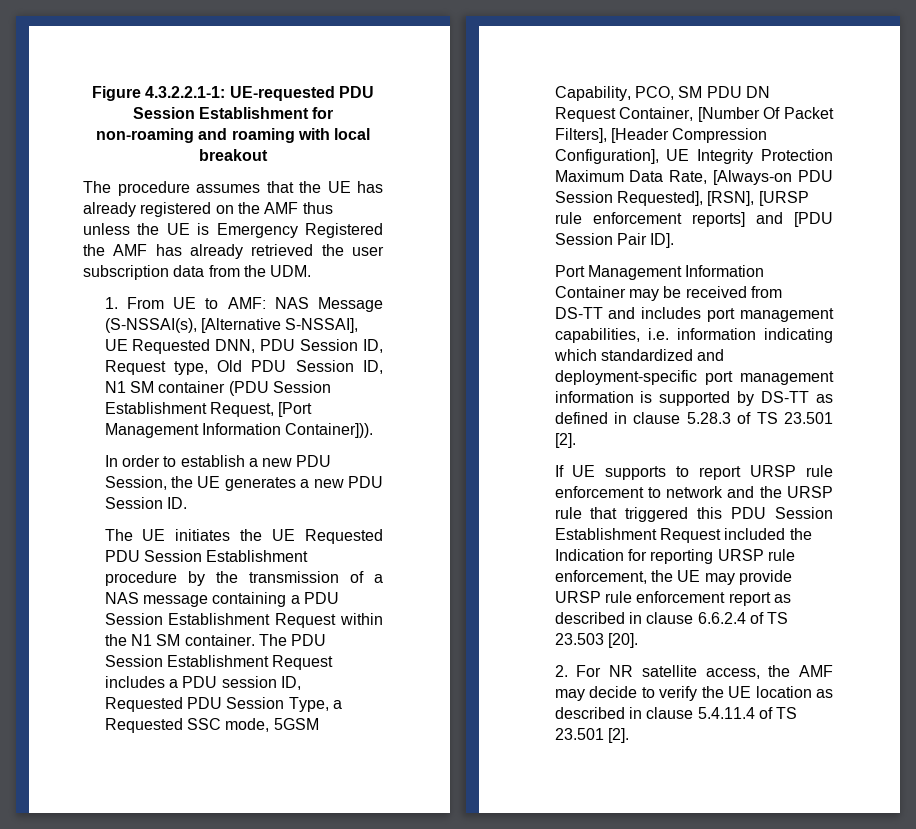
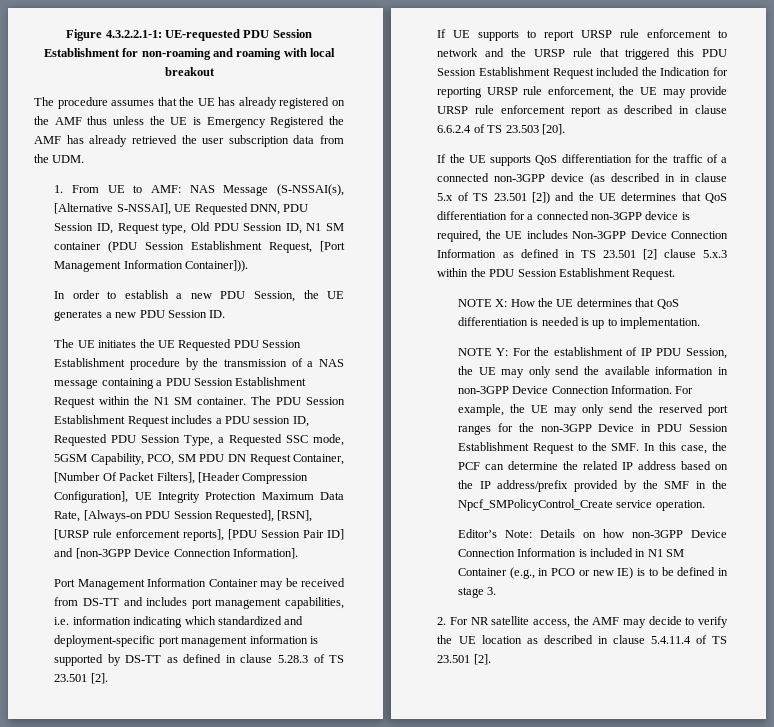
- The PDU Session Establishment Request includes a PDU session ID, Requested PDU Session Type, a Requested SSC mode, 5GSM Capability, PCO, SM PDU DN Request Container, [Number Of Packet Filters], [Header Compression Configuration], UE Integrity Protection Maximum Data Rate, [Always-on PDU Session Requested], [RSN], [URSP rule enforcement reports] and [PDU Session Pair ID].
+ The PDU Session Establishment Request includes a PDU session ID, Requested PDU Session Type, a Requested SSC mode, 5GSM Capability, PCO, SM PDU DN Request Container, [Number Of Packet Filters], [Header Compression Configuration], UE Integrity Protection Maximum Data Rate, [Always-on PDU Session Requested], [RSN], [URSP rule enforcement reports], [PDU Session Pair ID] and [non-3GPP Device Connection Information].
+ If the UE supports QoS differentiation for the traffic of a connected non-3GPP device (as described in in clause 5.x of TS 23.501 [2]) and the UE determines that QoS differentiation for a connected non-3GPP device is required, the UE includes Non-3GPP Device Connection Information as defined in TS 23.501 [2] clause 5.x.3 within the PDU Session Establishment Request.
+ NOTE X: How the UE determines that QoS differentiation is needed is up to implementation.
+ NOTE Y: For the establishment of IP PDU Session, the UE may only send the available information in non-3GPP Device Connection Information. For example, the UE may only send the reserved port ranges for the non-3GPP Device in PDU Session Establishment Request to the SMF. In this case, the PCF can determine the related IP address based on the IP address/prefix provided by the SMF in the Npcf_SMPolicyControl_Create service operation.
+ Editor’s Note: Details on how non-3GPP Device Connection Information is included in N1 SM Container (e.g., in PCO or new IE) is to be defined in stage 3.

